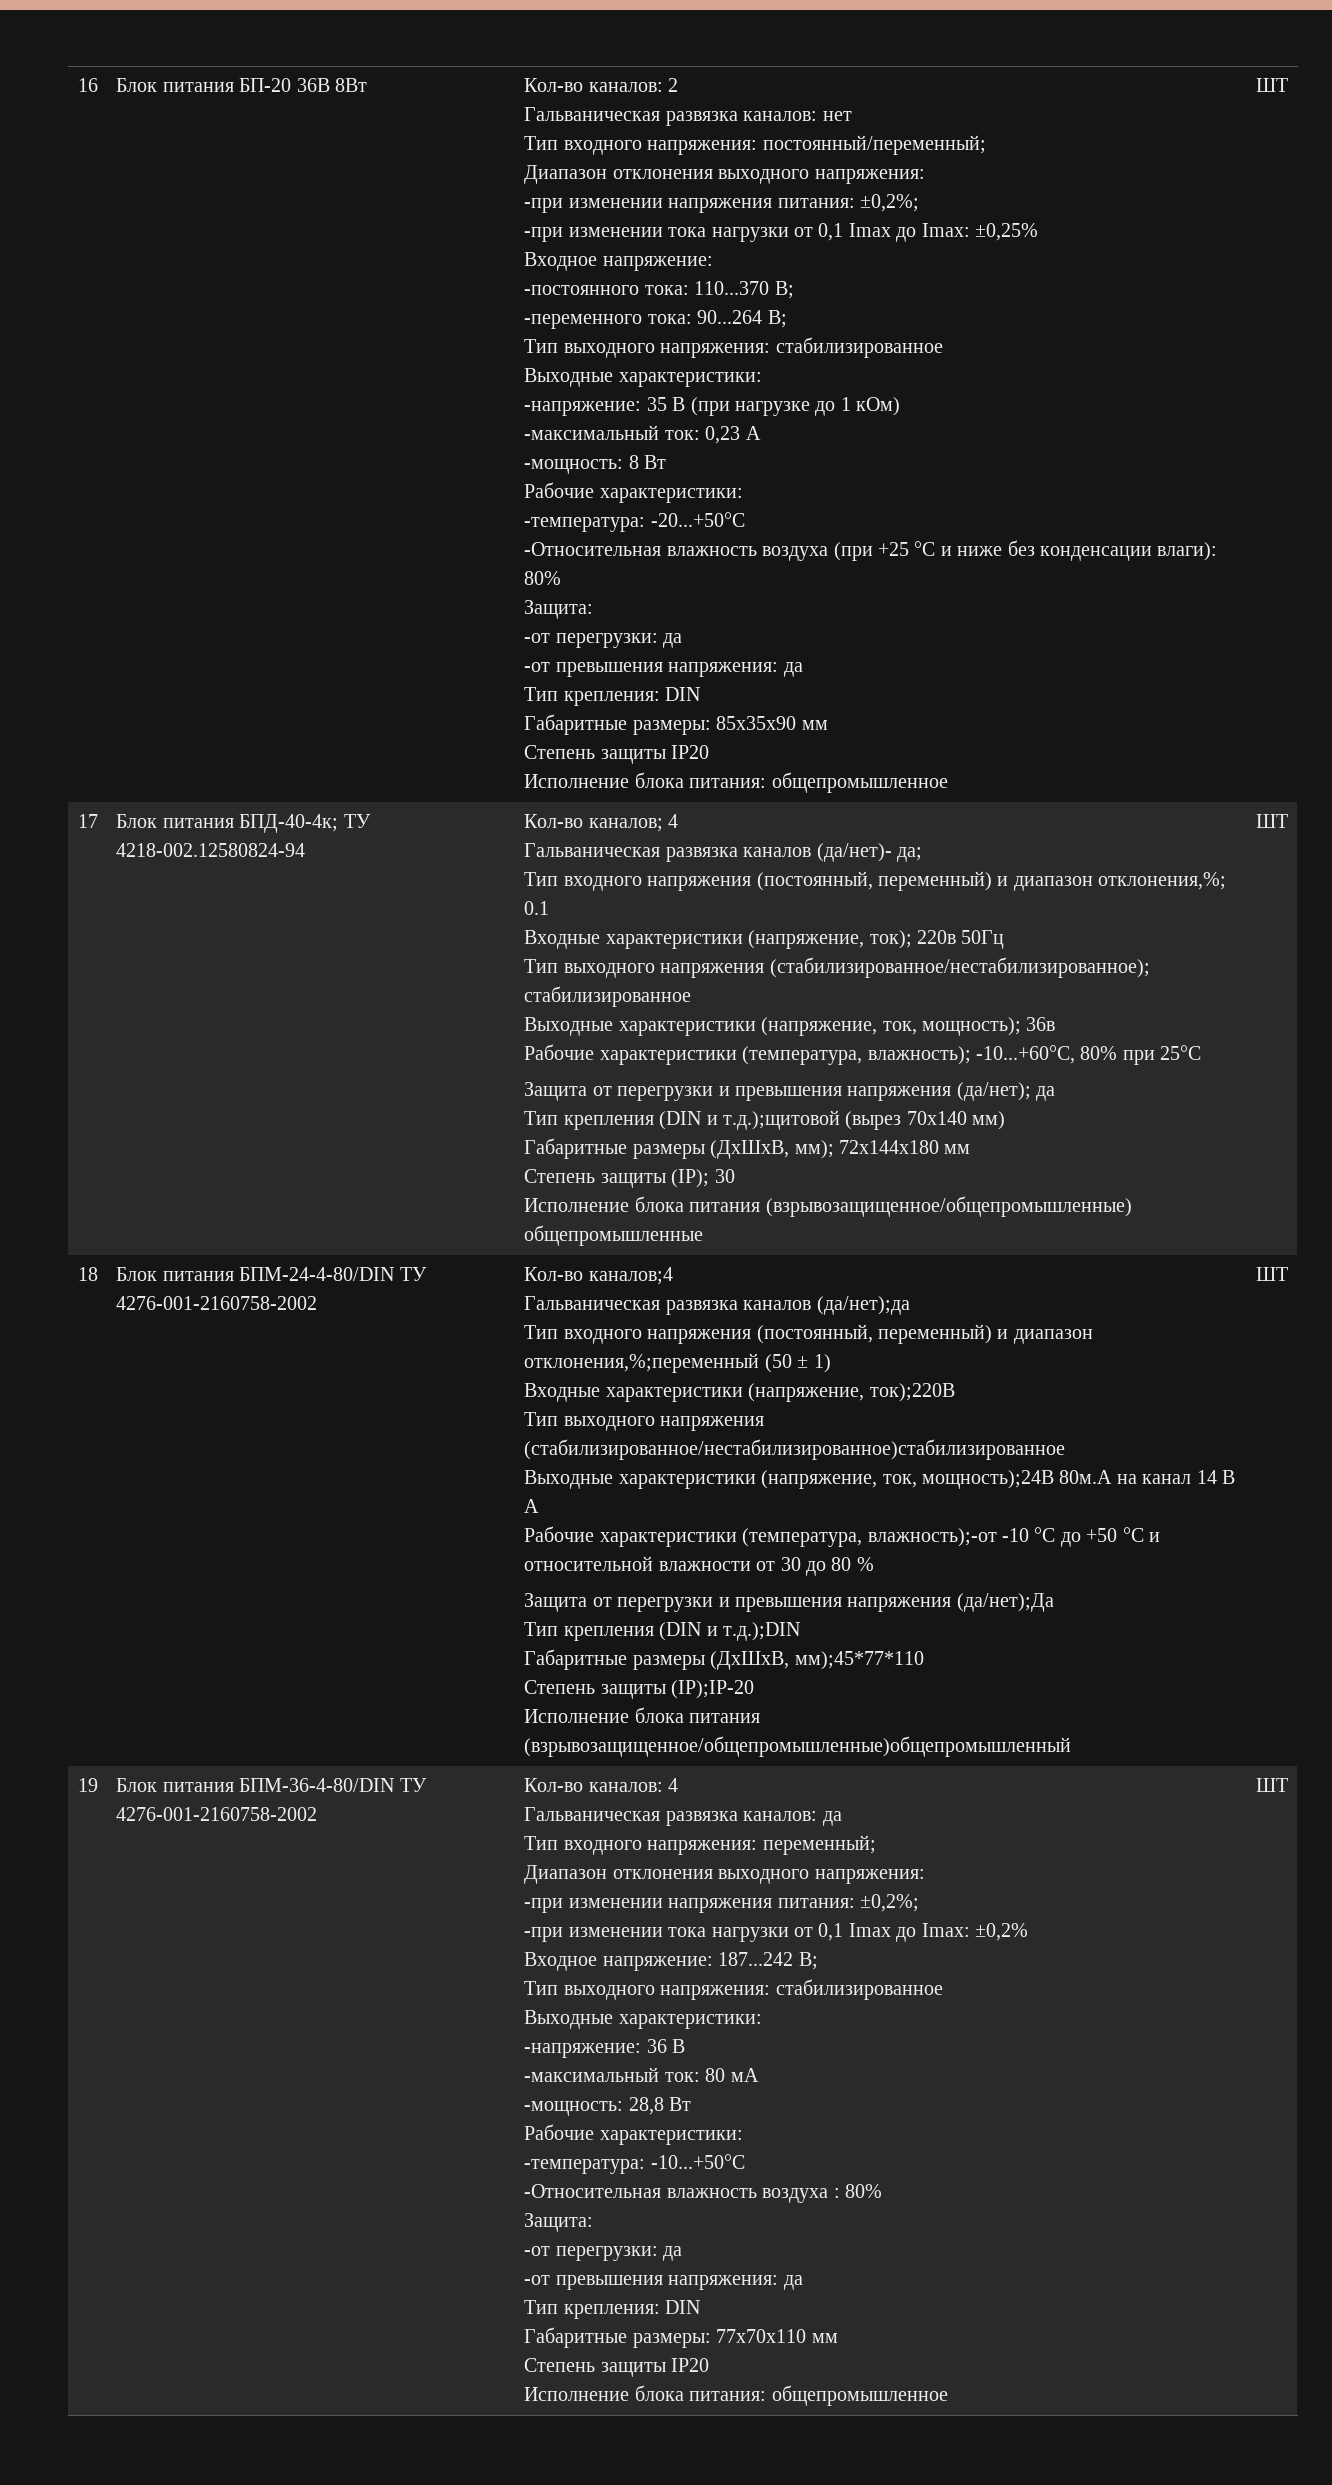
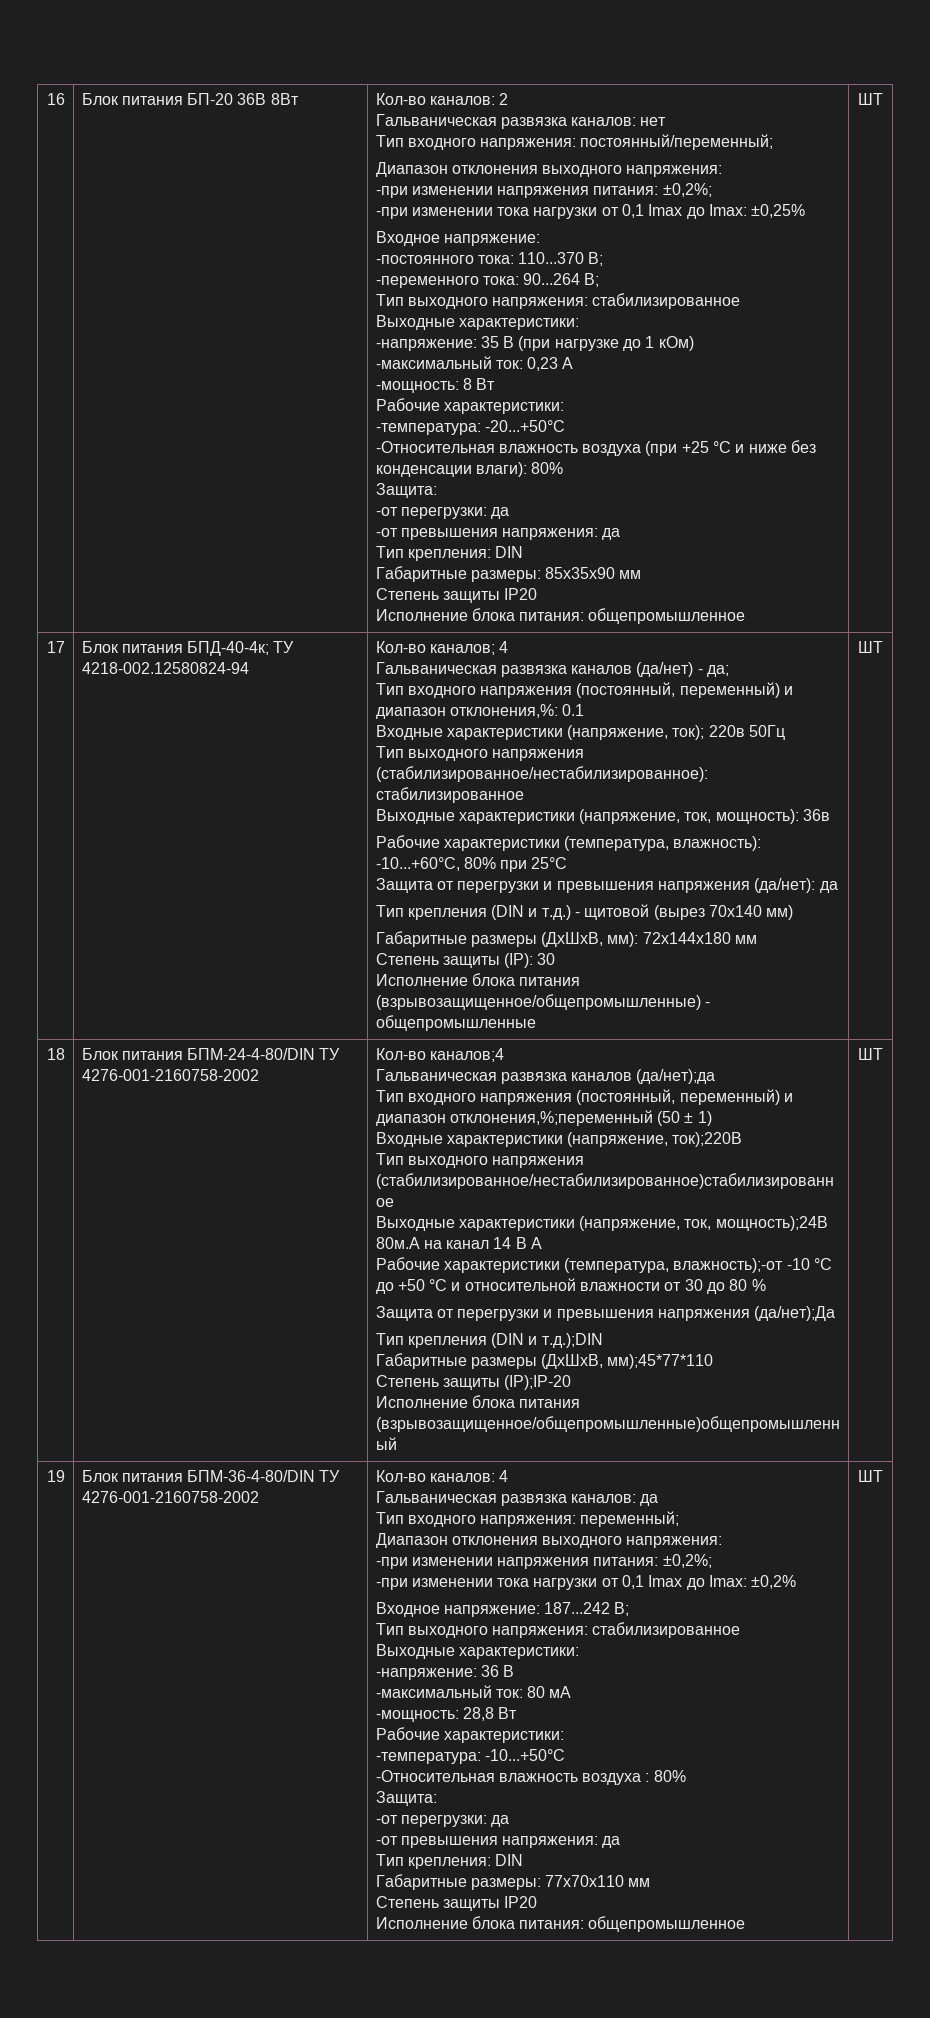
- Гальваническая развязка каналов (да/нет)- да;
+ Гальваническая развязка каналов (да/нет) - да;
- Тип входного напряжения (постоянный, переменный) и диапазон отклонения,%; 0.1
+ Тип входного напряжения (постоянный, переменный) и диапазон отклонения,%: 0.1
- Тип выходного напряжения (стабилизированное/нестабилизированное); стабилизированное
+ Тип выходного напряжения (стабилизированное/нестабилизированное): стабилизированное
- Выходные характеристики (напряжение, ток, мощность); 36в
+ Выходные характеристики (напряжение, ток, мощность): 36в
- Рабочие характеристики (температура, влажность); -10...+60°С, 80% при 25°С
+ Рабочие характеристики (температура, влажность): -10...+60°С, 80% при 25°С
- Защита от перегрузки и превышения напряжения (да/нет); да
+ Защита от перегрузки и превышения напряжения (да/нет): да
- Тип крепления (DIN и т.д.);щитовой (вырез 70x140 мм)
+ Тип крепления (DIN и т.д.) - щитовой (вырез 70x140 мм)
- Габаритные размеры (ДхШхВ, мм); 72x144x180 мм
+ Габаритные размеры (ДхШхВ, мм): 72x144x180 мм
- Степень защиты (IP); 30
+ Степень защиты (IP): 30
- Исполнение блока питания (взрывозащищенное/общепромышленные) общепромышленные
+ Исполнение блока питания (взрывозащищенное/общепромышленные) - общепромышленные

